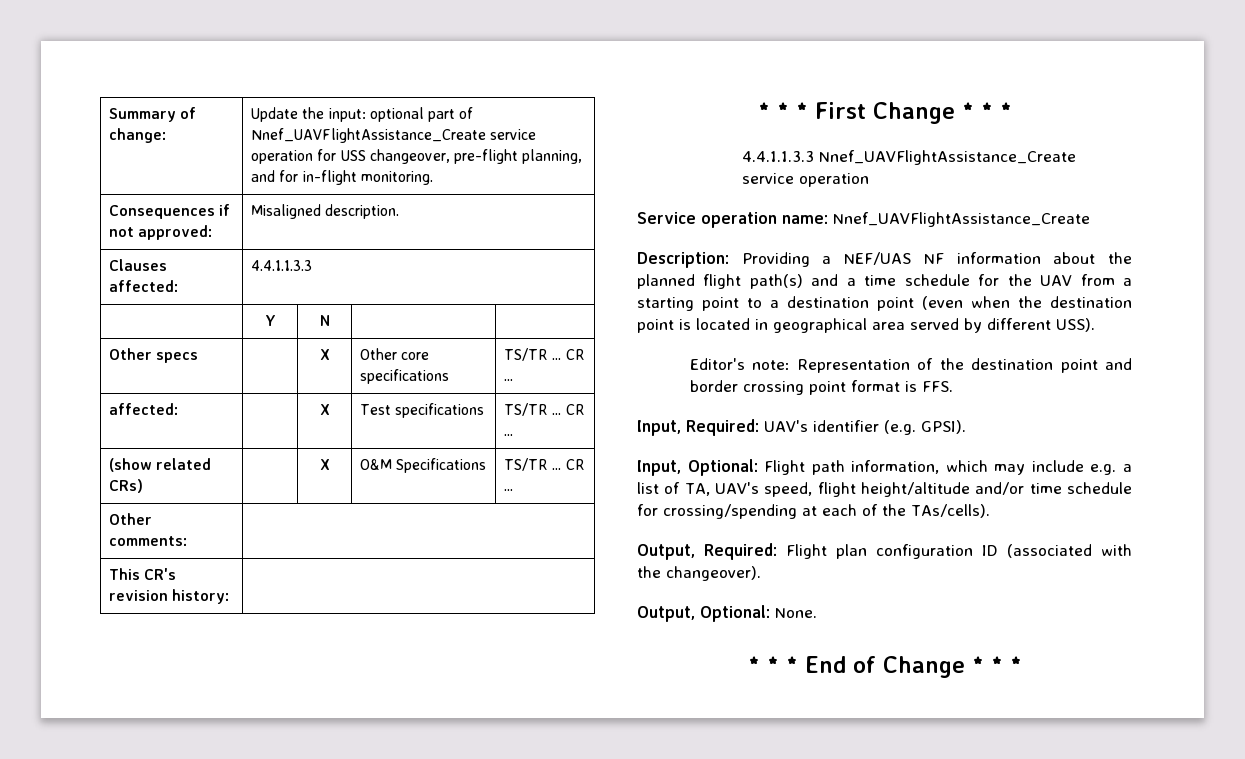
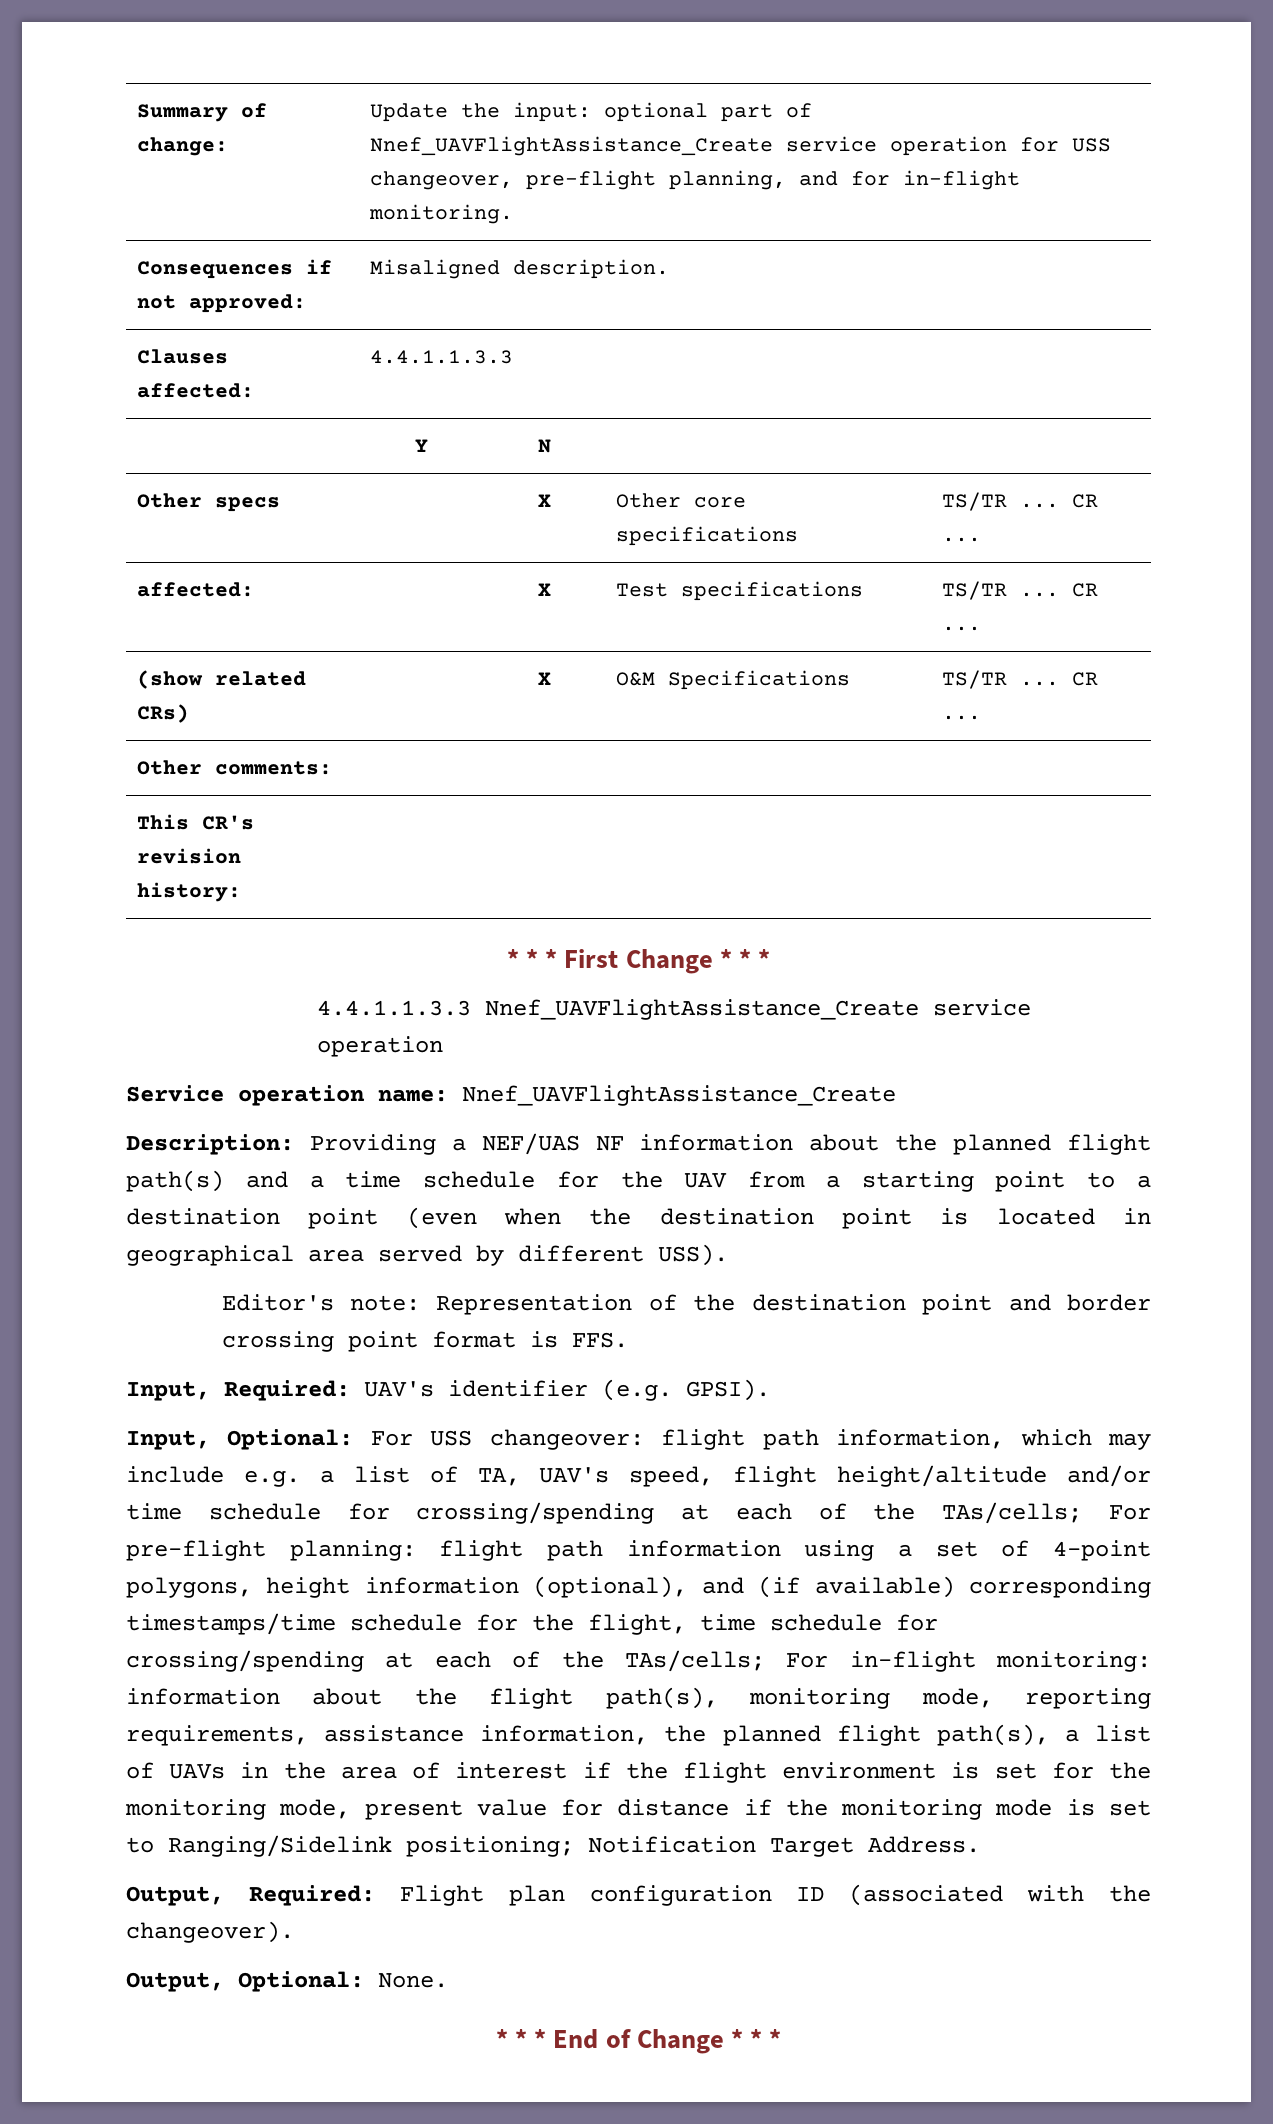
- Input, Optional: Flight path information, which may include e.g. a list of TA, UAV's speed, flight height/altitude and/or time schedule for crossing/spending at each of the TAs/cells).
+ Input, Optional: For USS changeover: flight path information, which may include e.g. a list of TA, UAV's speed, flight height/altitude and/or time schedule for crossing/spending at each of the TAs/cells; For pre-flight planning: flight path information using a set of 4-point polygons, height information (optional), and (if available) corresponding timestamps/time schedule for the flight, time schedule for crossing/spending at each of the TAs/cells; For in-flight monitoring: information about the flight path(s), monitoring mode, reporting requirements, assistance information, the planned flight path(s), a list of UAVs in the area of interest if the flight environment is set for the monitoring mode, present value for distance if the monitoring mode is set to Ranging/Sidelink positioning; Notification Target Address.

